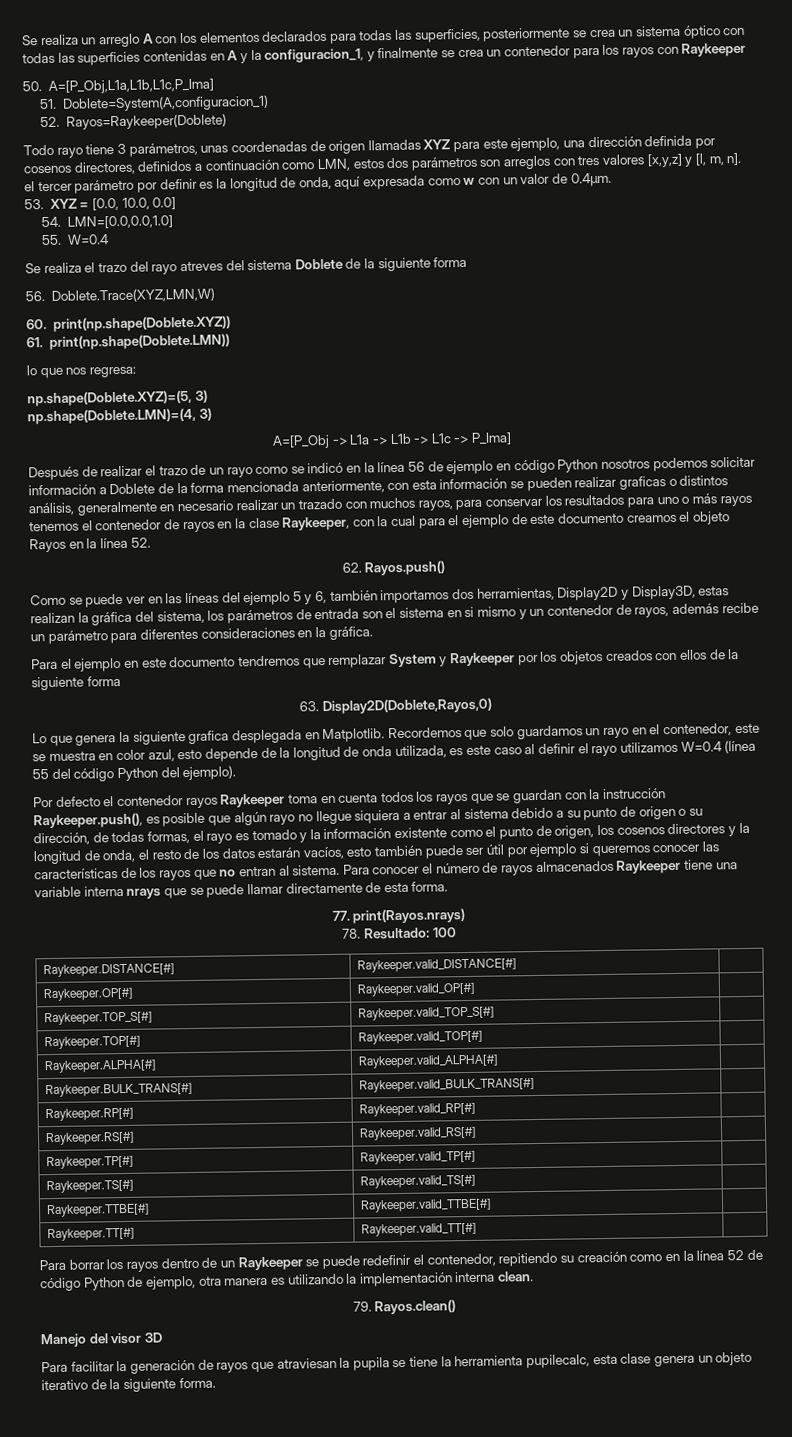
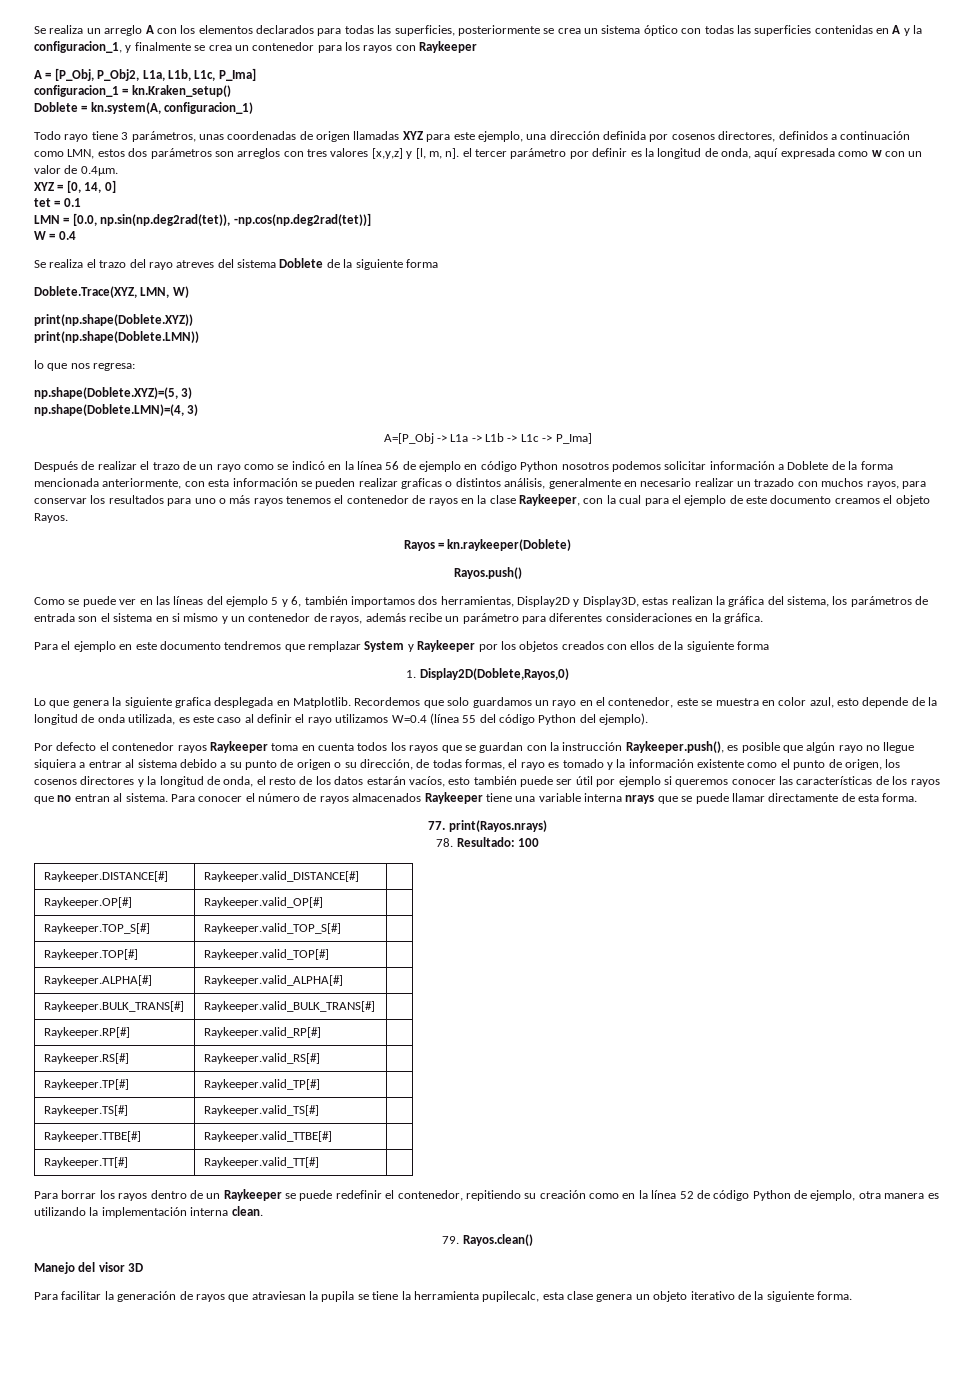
- 50. A=[P_Obj,L1a,L1b,L1c,P_Ima]
- 51. Doblete=System(A,configuracion_1)
- 52. Rayos=Raykeeper(Doblete)
+ A = [P_Obj, P_Obj2, L1a, L1b, L1c, P_Ima]
+ configuracion_1 = kn.Kraken_setup()
+ Doblete = kn.system(A, configuracion_1)
- 53. XYZ = [0.0, 10.0, 0.0]
- 54. LMN=[0.0,0.0,1.0]
- 55. W=0.4
+ XYZ = [0, 14, 0]
+ tet = 0.1
+ LMN = [0.0, np.sin(np.deg2rad(tet)), -np.cos(np.deg2rad(tet))]
+ W = 0.4
- 56. Doblete.Trace(XYZ,LMN,W)
- 60. print(np.shape(Doblete.XYZ))
+ Doblete.Trace(XYZ, LMN, W)
+ print(np.shape(Doblete.XYZ))
- 61. print(np.shape(Doblete.LMN))
+ print(np.shape(Doblete.LMN))
- Después de realizar el trazo de un rayo como se indicó en la línea 56 de ejemplo en código Python nosotros podemos solicitar información a Doblete de la forma mencionada anteriormente, con esta información se pueden realizar graficas o distintos análisis, generalmente en necesario realizar un trazado con muchos rayos, para conservar los resultados para uno o más rayos tenemos el contenedor de rayos en la clase Raykeeper, con la cual para el ejemplo de este documento creamos el objeto Rayos en la línea 52.
- 62. Rayos.push()
+ Después de realizar el trazo de un rayo como se indicó en la línea 56 de ejemplo en código Python nosotros podemos solicitar información a Doblete de la forma mencionada anteriormente, con esta información se pueden realizar graficas o distintos análisis, generalmente en necesario realizar un trazado con muchos rayos, para conservar los resultados para uno o más rayos tenemos el contenedor de rayos en la clase Raykeeper, con la cual para el ejemplo de este documento creamos el objeto Rayos.
+ Rayos = kn.raykeeper(Doblete)
+ Rayos.push()
- 63. Display2D(Doblete,Rayos,0)
+ 1. Display2D(Doblete,Rayos,0)

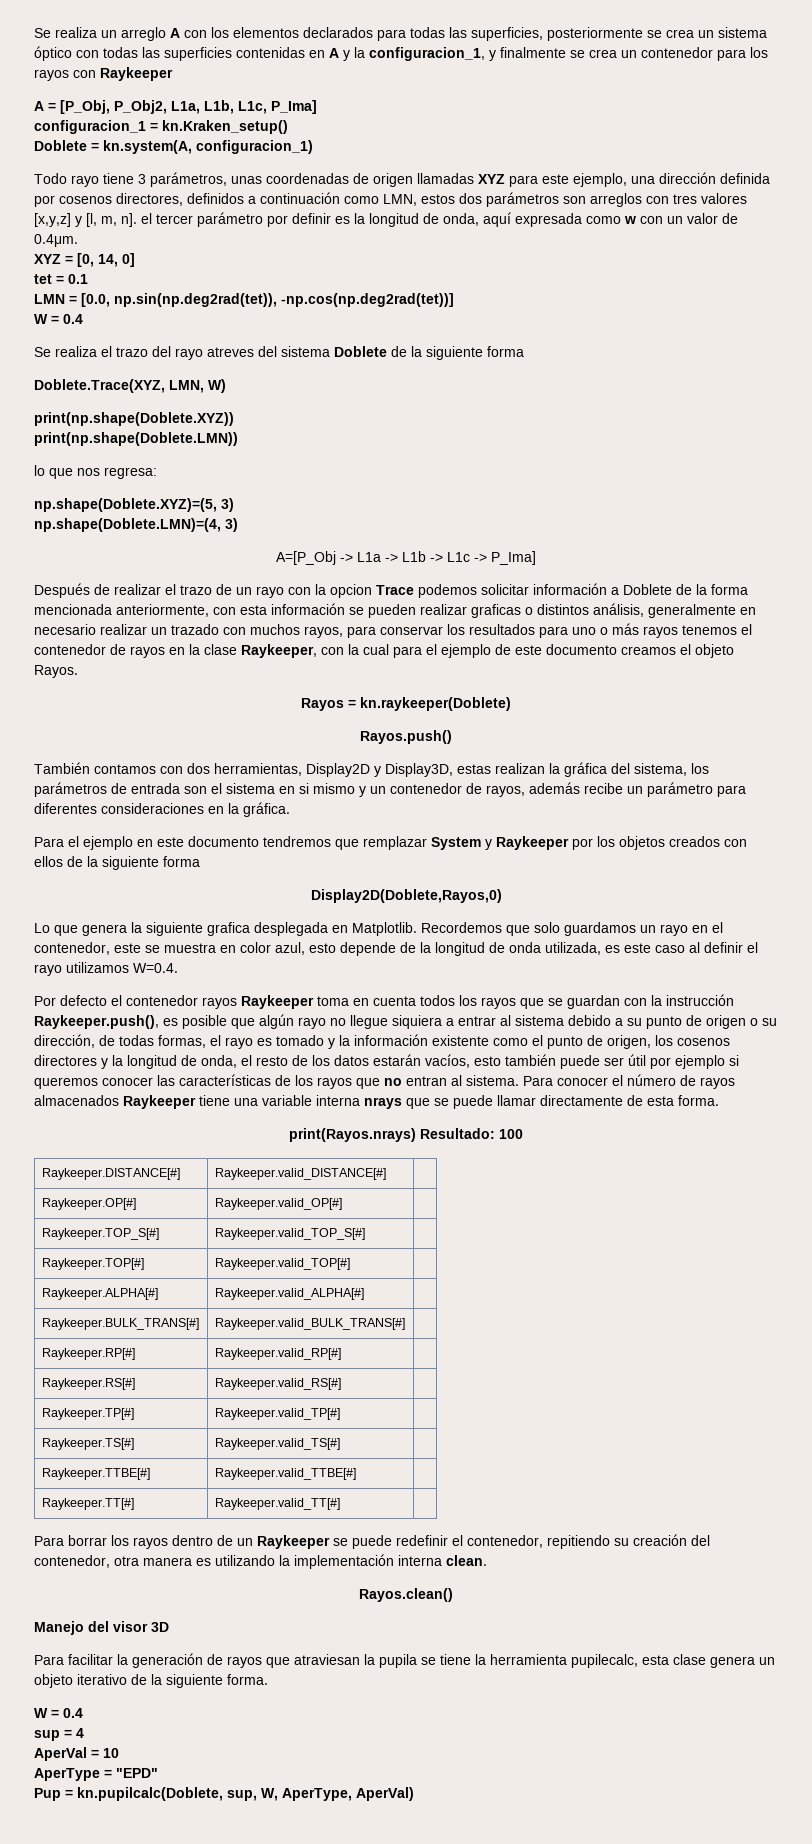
- Después de realizar el trazo de un rayo como se indicó en la línea 56 de ejemplo en código Python nosotros podemos solicitar información a Doblete de la forma mencionada anteriormente, con esta información se pueden realizar graficas o distintos análisis, generalmente en necesario realizar un trazado con muchos rayos, para conservar los resultados para uno o más rayos tenemos el contenedor de rayos en la clase Raykeeper, con la cual para el ejemplo de este documento creamos el objeto Rayos.
+ Después de realizar el trazo de un rayo con la opcion Trace podemos solicitar información a Doblete de la forma mencionada anteriormente, con esta información se pueden realizar graficas o distintos análisis, generalmente en necesario realizar un trazado con muchos rayos, para conservar los resultados para uno o más rayos tenemos el contenedor de rayos en la clase Raykeeper, con la cual para el ejemplo de este documento creamos el objeto Rayos.
- Como se puede ver en las líneas del ejemplo 5 y 6, también importamos dos herramientas, Display2D y Display3D, estas realizan la gráfica del sistema, los parámetros de entrada son el sistema en si mismo y un contenedor de rayos, además recibe un parámetro para diferentes consideraciones en la gráfica.
+ También contamos con dos herramientas, Display2D y Display3D, estas realizan la gráfica del sistema, los parámetros de entrada son el sistema en si mismo y un contenedor de rayos, además recibe un parámetro para diferentes consideraciones en la gráfica.
- 1. Display2D(Doblete,Rayos,0)
+ Display2D(Doblete,Rayos,0)
- Recordemos que solo guardamos un rayo en el contenedor, este se muestra en color azul, esto depende de la longitud de onda utilizada, es este caso al definir el rayo utilizamos W=0.4 (línea 55 del código Python del ejemplo).
+ Recordemos que solo guardamos un rayo en el contenedor, este se muestra en color azul, esto depende de la longitud de onda utilizada, es este caso al definir el rayo utilizamos W=0.4.
- 77. print(Rayos.nrays)
- 78. Resultado: 100
+ print(Rayos.nrays) Resultado: 100
- Para borrar los rayos dentro de un Raykeeper se puede redefinir el contenedor, repitiendo su creación como en la línea 52 de código Python de ejemplo, otra manera es utilizando la implementación interna clean.
+ Para borrar los rayos dentro de un Raykeeper se puede redefinir el contenedor, repitiendo su creación del contenedor, otra manera es utilizando la implementación interna clean.
- 79. Rayos.clean()
+ Rayos.clean()
  Para facilitar la generación de rayos que atraviesan la pupila se tiene la herramienta pupilecalc, esta clase genera un objeto iterativo de la siguiente forma.
+ W = 0.4
+ sup = 4
+ AperVal = 10
+ AperType = "EPD"
+ Pup = kn.pupilcalc(Doblete, sup, W, AperType, AperVal)

